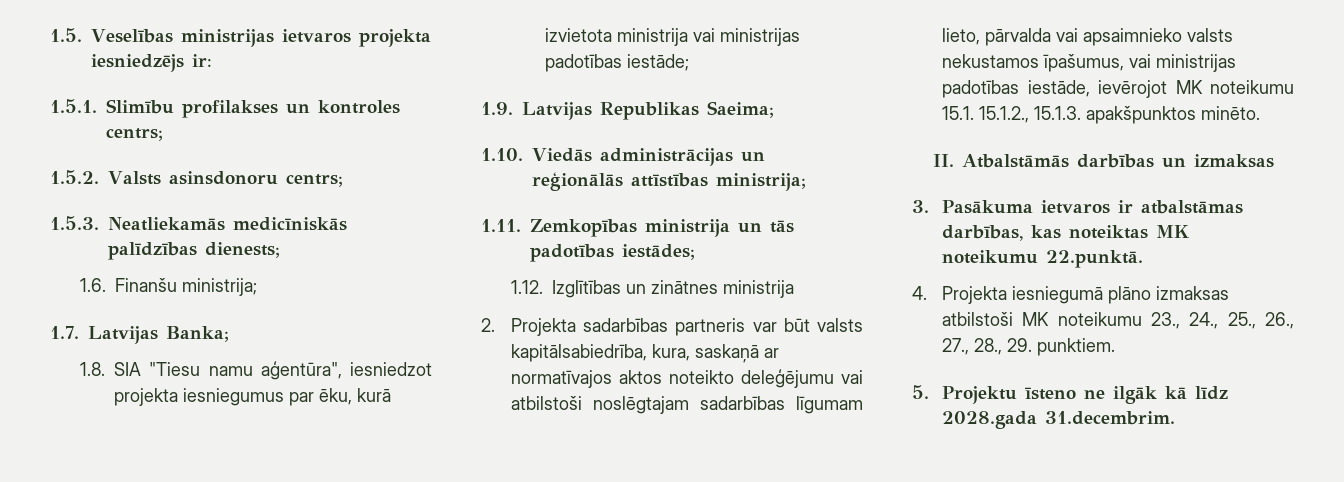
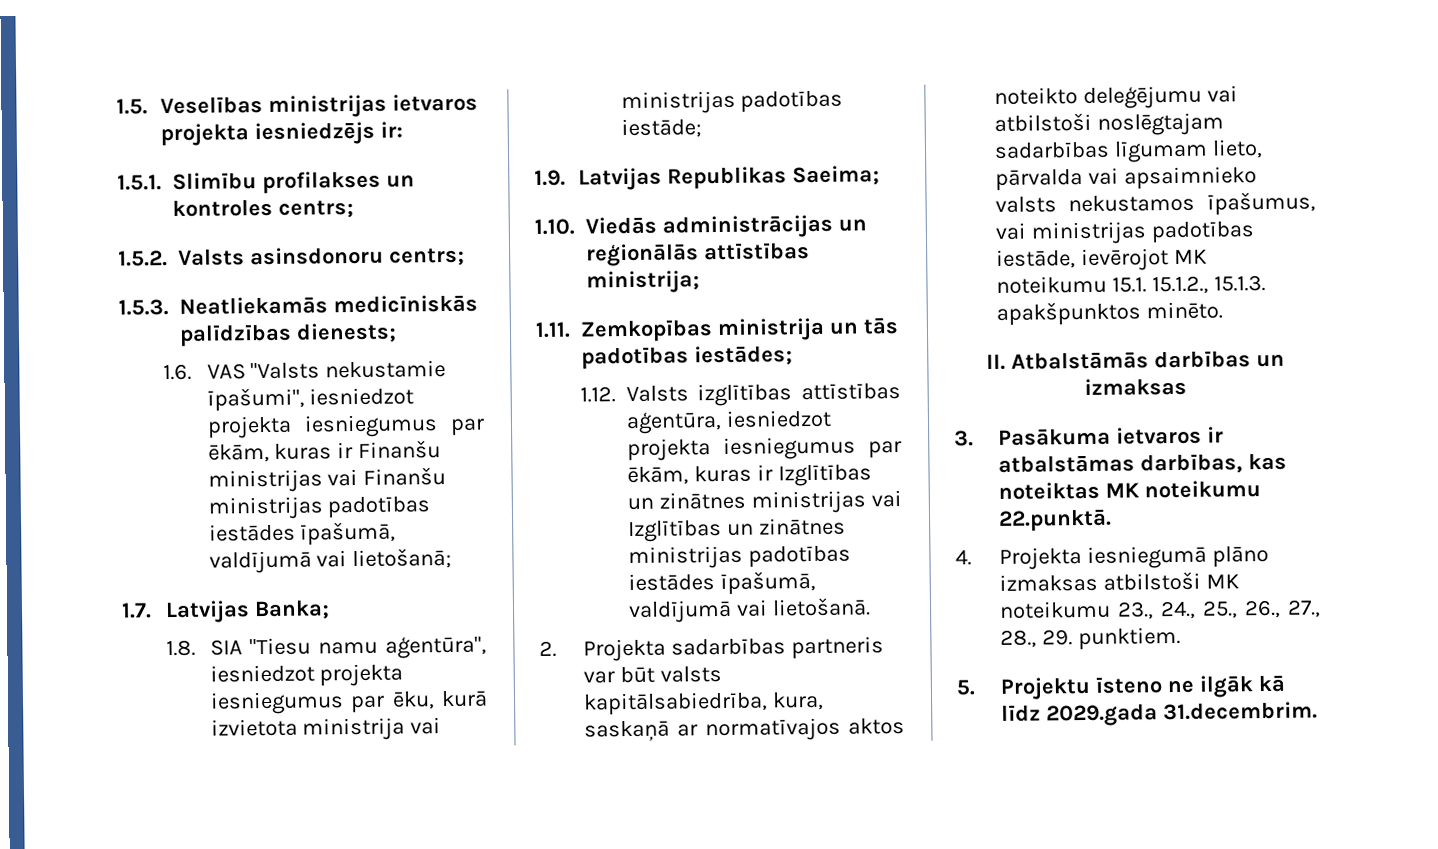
- 1.6. Finanšu ministrija;
+ 1.6. VAS "Valsts nekustamie īpašumi", iesniedzot projekta iesniegumus par ēkām, kuras ir Finanšu ministrijas vai Finanšu ministrijas padotības iestādes īpašumā, valdījumā vai lietošanā;
- 1.12. Izglītības un zinātnes ministrija
+ 1.12. Valsts izglītības attīstības aģentūra, iesniedzot projekta iesniegumus par ēkām, kuras ir Izglītības un zinātnes ministrijas vai Izglītības un zinātnes ministrijas padotības iestādes īpašumā, valdījumā vai lietošanā.
- 5. Projektu īsteno ne ilgāk kā līdz 2028.gada 31.decembrim.
+ 5. Projektu īsteno ne ilgāk kā līdz 2029.gada 31.decembrim.

